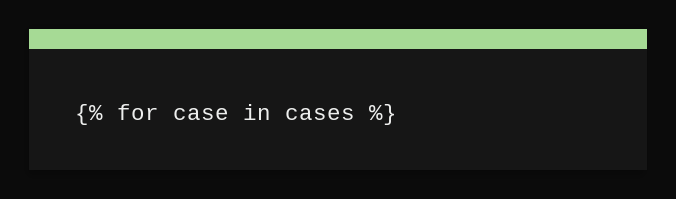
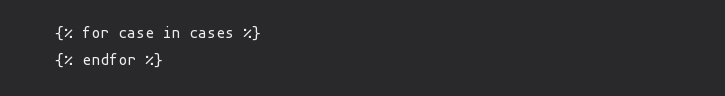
+ {% endfor %}

